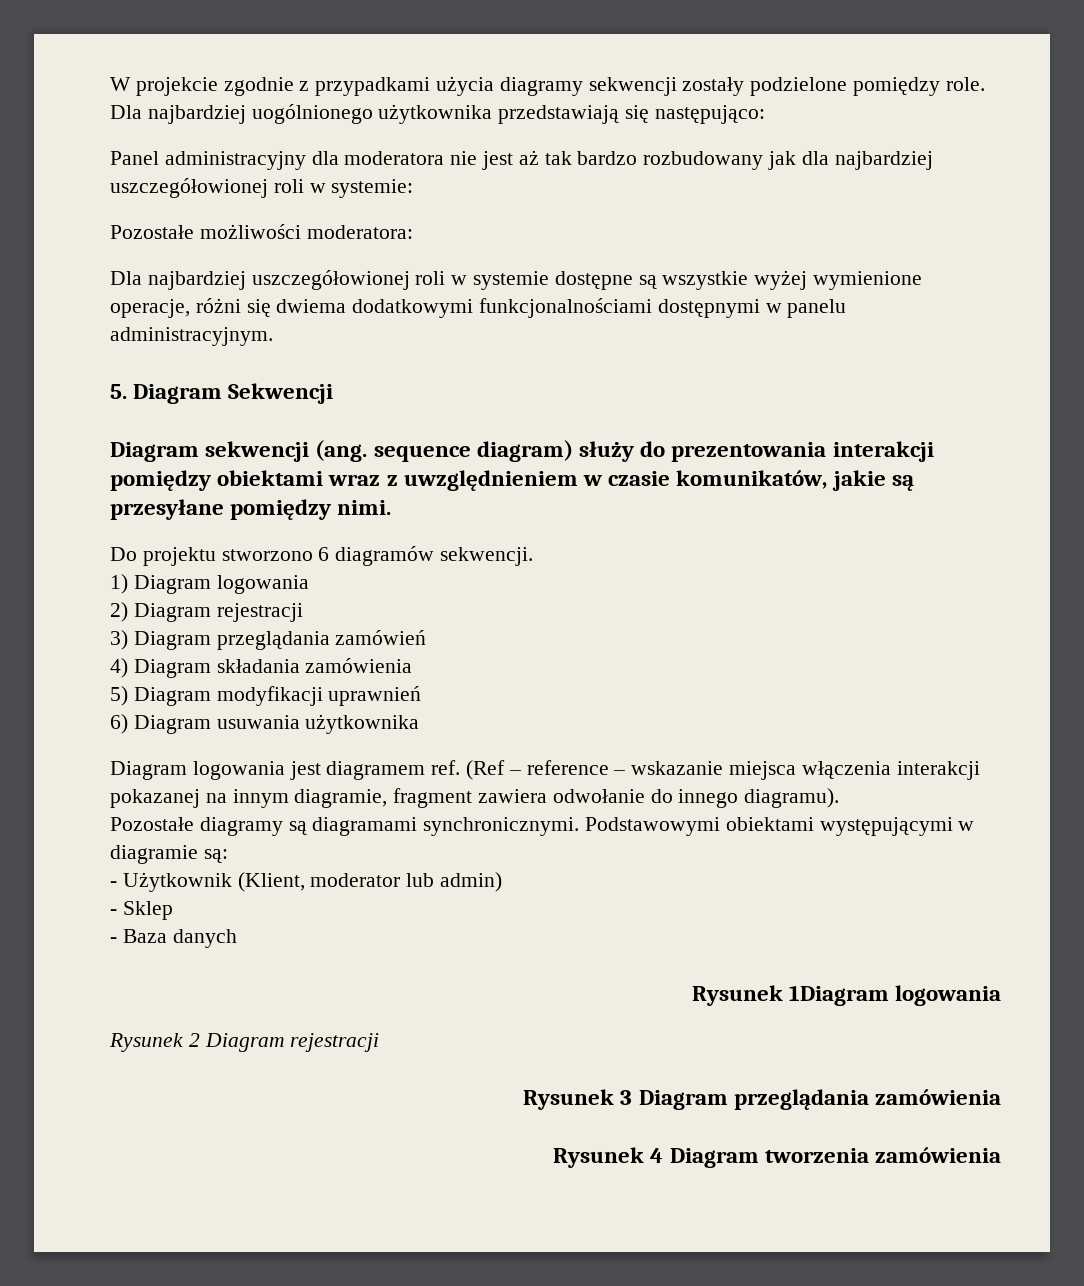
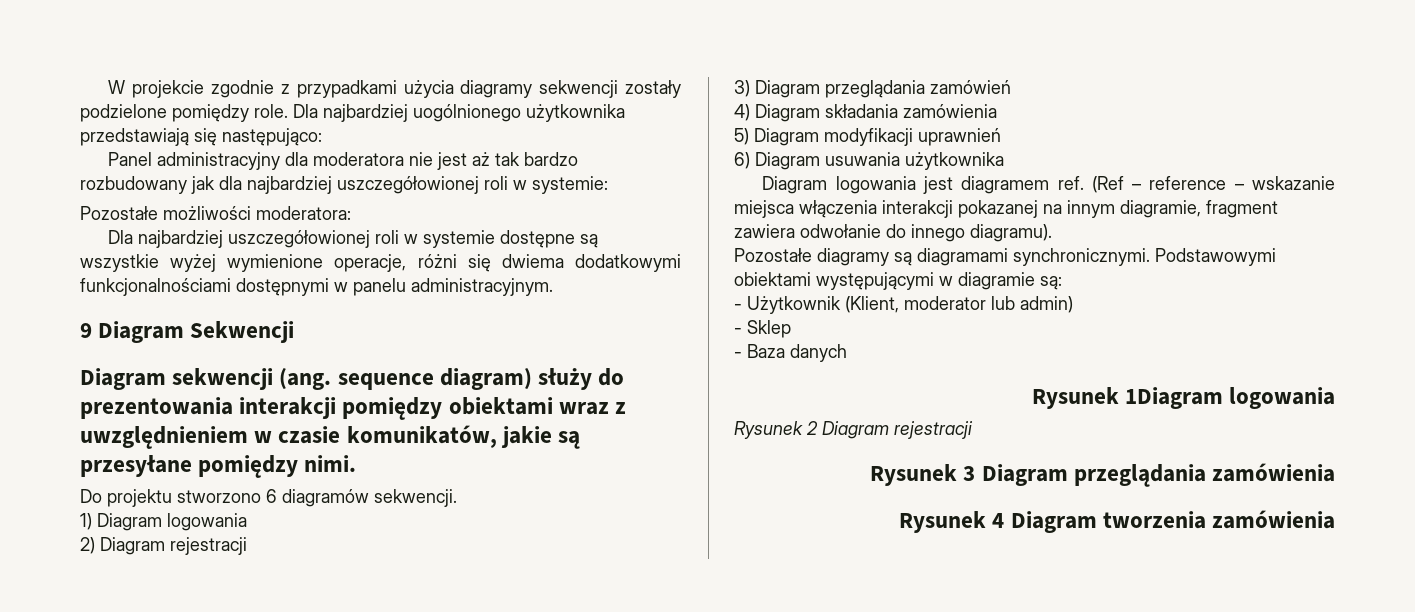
- 5. Diagram Sekwencji
+ 9 Diagram Sekwencji

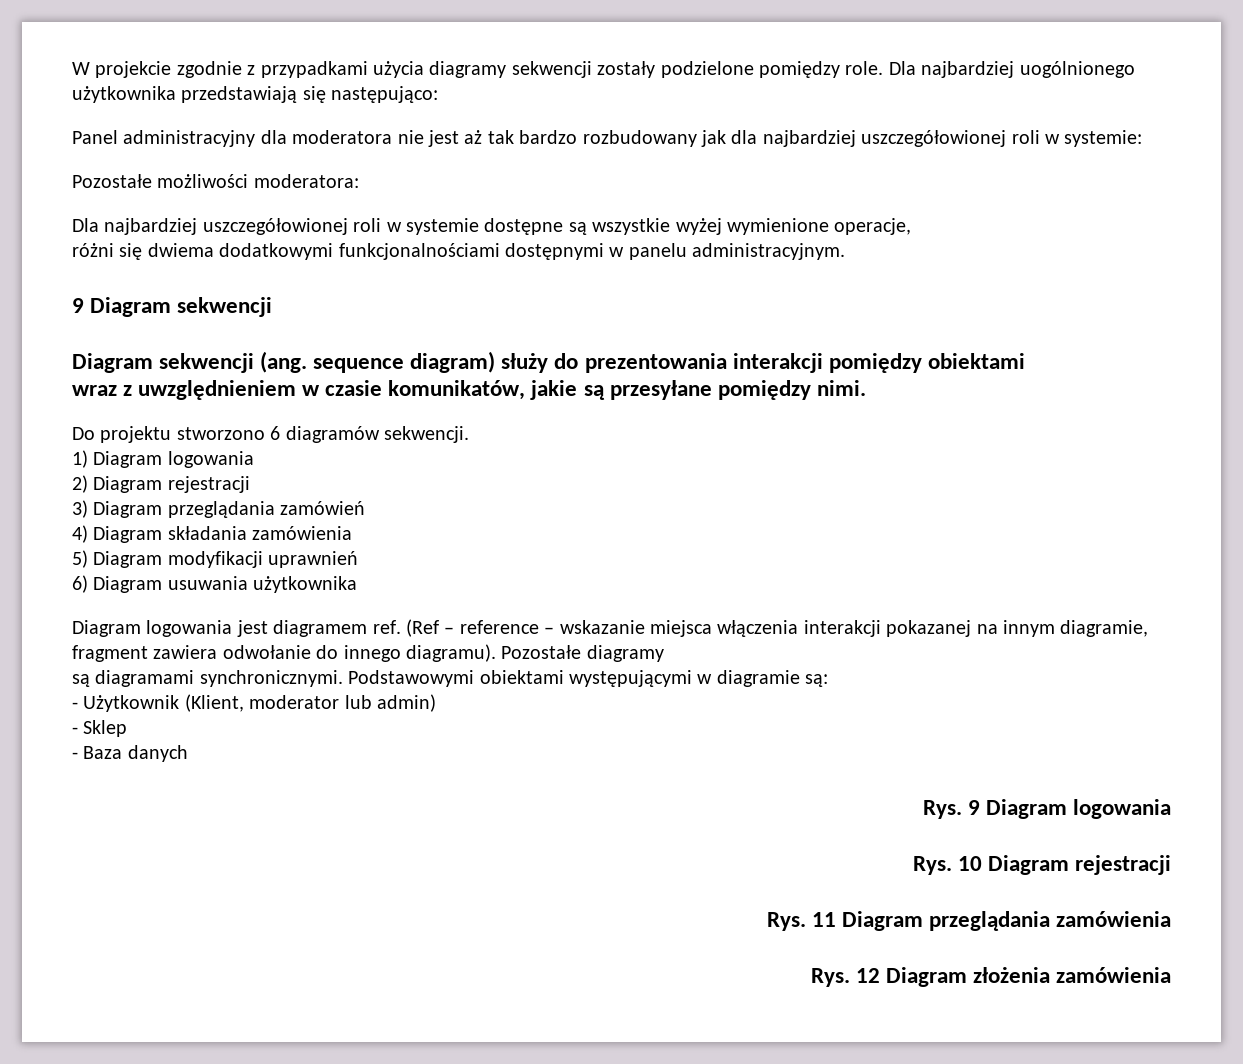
- Dla najbardziej uszczegółowionej roli w systemie dostępne są wszystkie wyżej wymienione operacje, różni się dwiema dodatkowymi funkcjonalnościami dostępnymi w panelu administracyjnym.
+ Dla najbardziej uszczegółowionej roli w systemie dostępne są wszystkie wyżej wymienione operacje,
+ różni się dwiema dodatkowymi funkcjonalnościami dostępnymi w panelu administracyjnym.
- 9 Diagram Sekwencji
+ 9 Diagram sekwencji
- Diagram sekwencji (ang. sequence diagram) służy do prezentowania interakcji pomiędzy obiektami wraz z uwzględnieniem w czasie komunikatów, jakie są przesyłane pomiędzy nimi.
+ Diagram sekwencji (ang. sequence diagram) służy do prezentowania interakcji pomiędzy obiektami
+ wraz z uwzględnieniem w czasie komunikatów, jakie są przesyłane pomiędzy nimi.
- Diagram logowania jest diagramem ref. (Ref – reference – wskazanie miejsca włączenia interakcji pokazanej na innym diagramie, fragment zawiera odwołanie do innego diagramu).
- Pozostałe diagramy są diagramami synchronicznymi.
+ Diagram logowania jest diagramem ref. (Ref – reference – wskazanie miejsca włączenia interakcji pokazanej na innym diagramie, fragment zawiera odwołanie do innego diagramu). Pozostałe diagramy
+ są diagramami synchronicznymi.
- Rysunek 1Diagram logowania
- Rysunek 2 Diagram rejestracji
- Rysunek 3 Diagram przeglądania zamówienia
+ Rys. 9 Diagram logowania
+ Rys. 10 Diagram rejestracji
+ Rys. 11 Diagram przeglądania zamówienia
- Rysunek 4 Diagram tworzenia zamówienia
+ Rys. 12 Diagram złożenia zamówienia

